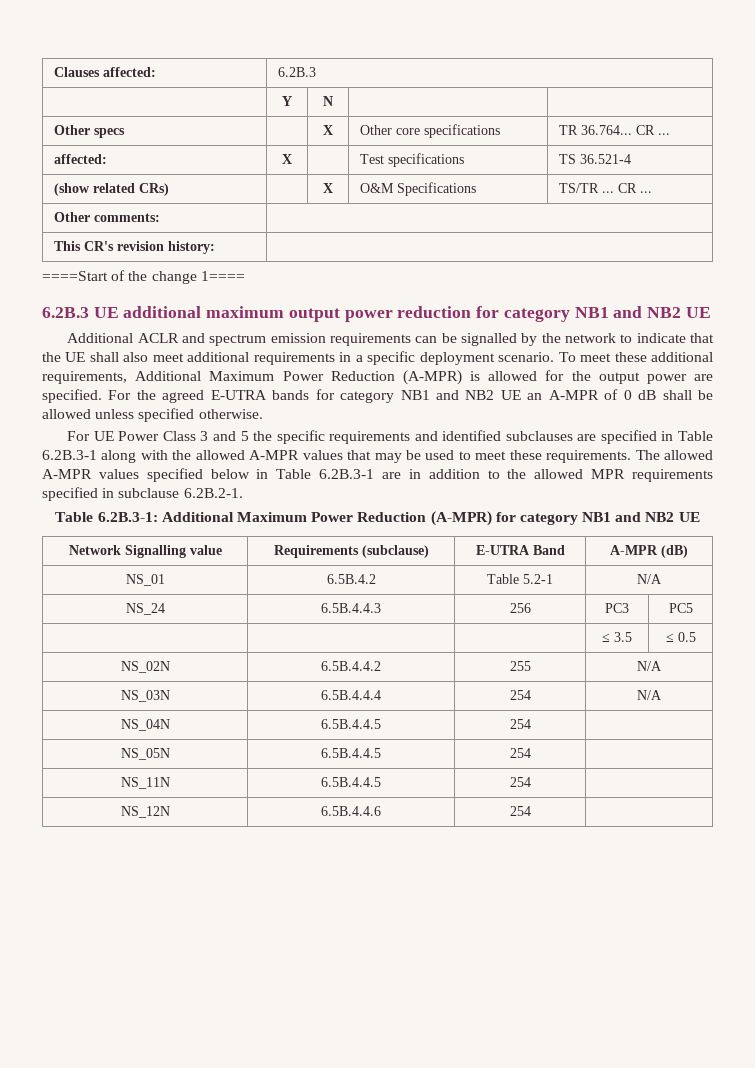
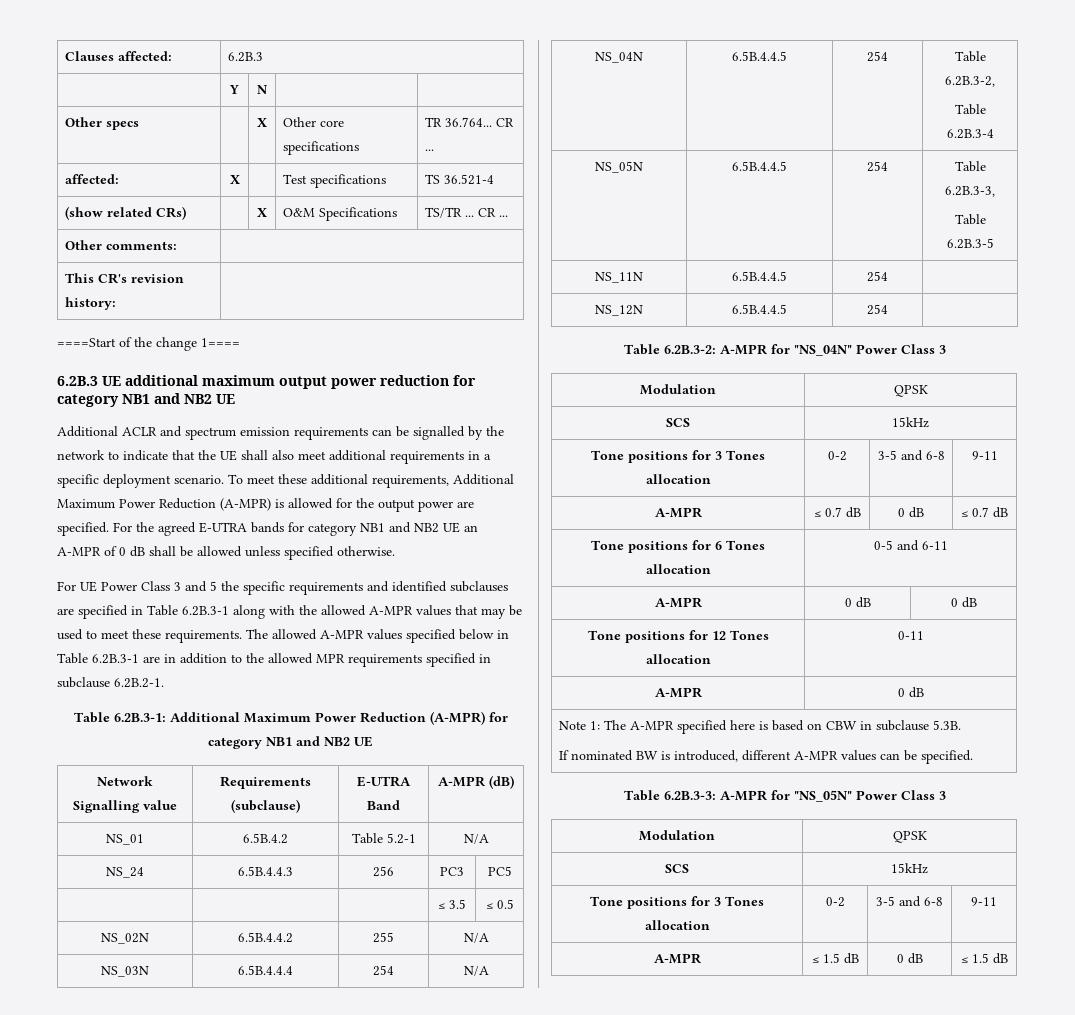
- NS_04N | 6.5B.4.4.5 | 254 |
+ NS_04N | 6.5B.4.4.5 | 254 | Table 6.2B.3-2,
+ Table 6.2B.3-4
- NS_05N | 6.5B.4.4.5 | 254 |
+ NS_05N | 6.5B.4.4.5 | 254 | Table 6.2B.3-3,
+ Table 6.2B.3-5
- NS_12N | 6.5B.4.4.6 | 254 |
+ NS_12N | 6.5B.4.4.5 | 254 |
+ Table 6.2B.3-2: A-MPR for "NS_04N" Power Class 3
+ Modulation | QPSK
+ SCS | 15kHz
+ Tone positions for 3 Tones allocation | 0-2 | 3-5 and 6-8 | 9-11
+ A-MPR | ≤ 0.7 dB | 0 dB | ≤ 0.7 dB
+ Tone positions for 6 Tones allocation | 0-5 and 6-11
+ A-MPR | 0 dB | 0 dB
+ Tone positions for 12 Tones allocation | 0-11
+ A-MPR | 0 dB
+ Note 1: The A-MPR specified here is based on CBW in subclause 5.3B.
+ If nominated BW is introduced, different A-MPR values can be specified.
+ Table 6.2B.3-3: A-MPR for "NS_05N" Power Class 3
+ Modulation | QPSK
+ SCS | 15kHz
+ Tone positions for 3 Tones allocation | 0-2 | 3-5 and 6-8 | 9-11
+ A-MPR | ≤ 1.5 dB | 0 dB | ≤ 1.5 dB

